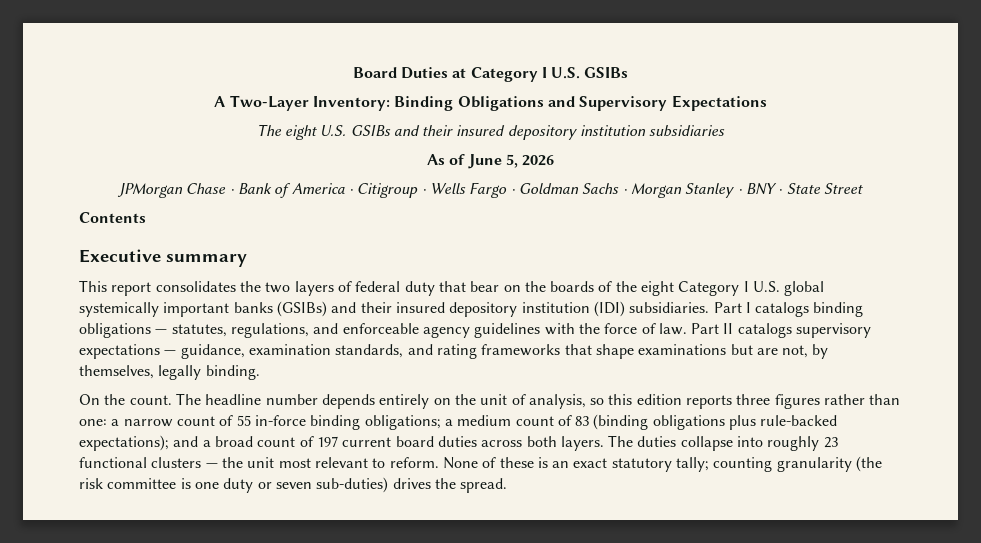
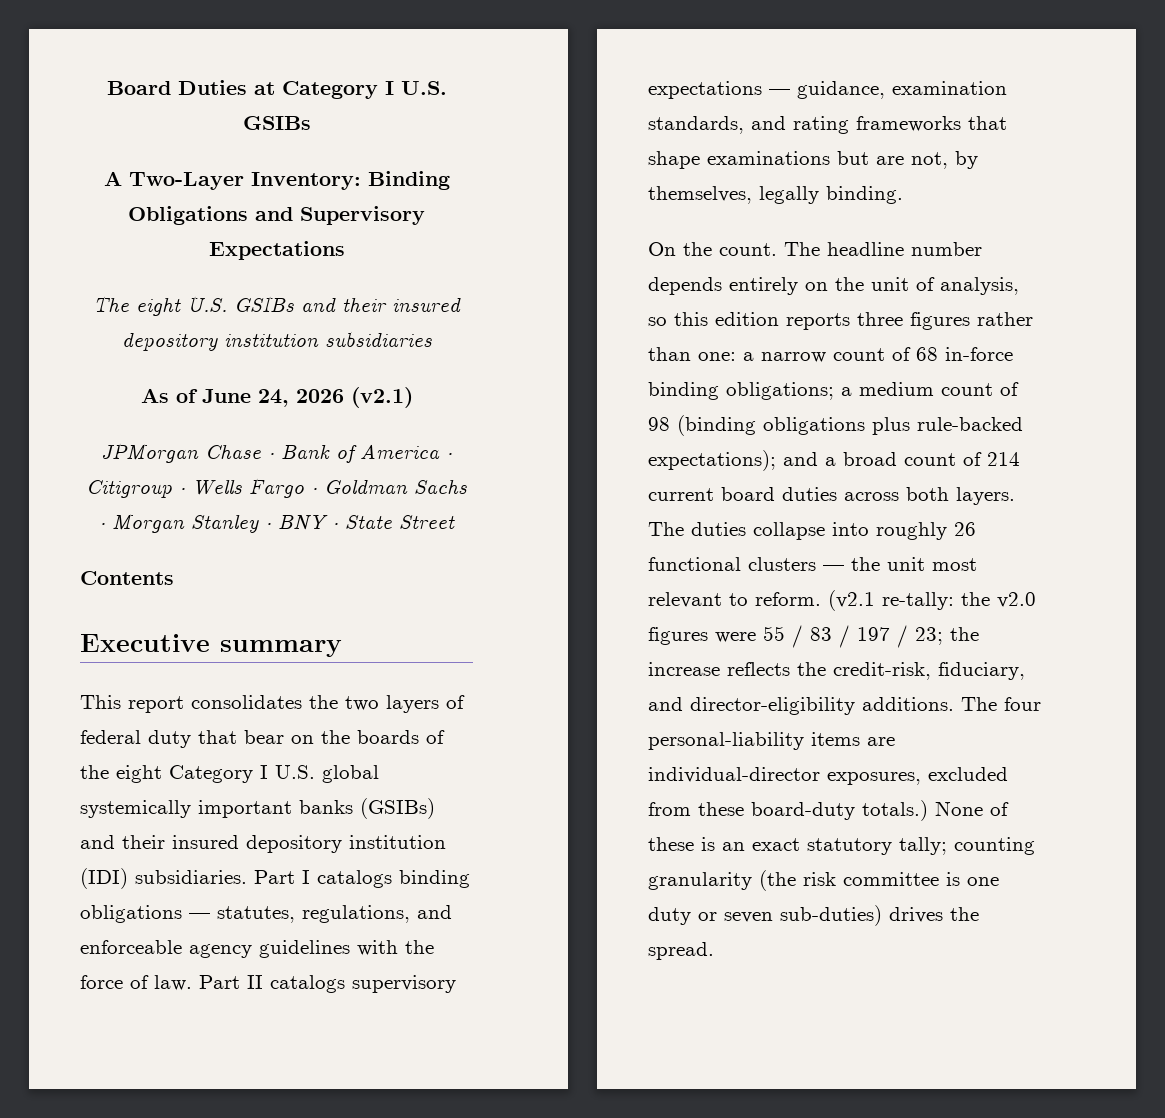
- As of June 5, 2026
+ As of June 24, 2026 (v2.1)
- The headline number depends entirely on the unit of analysis, so this edition reports three figures rather than one: a narrow count of 55 in-force binding obligations; a medium count of 83 (binding obligations plus rule-backed expectations); and a broad count of 197 current board duties across both layers.
+ The headline number depends entirely on the unit of analysis, so this edition reports three figures rather than one: a narrow count of 68 in-force binding obligations; a medium count of 98 (binding obligations plus rule-backed expectations); and a broad count of 214 current board duties across both layers.
- The duties collapse into roughly 23 functional clusters — the unit most relevant to reform.
+ The duties collapse into roughly 26 functional clusters — the unit most relevant to reform.
+ (v2.1 re-tally: the v2.0 figures were 55 / 83 / 197 / 23; the increase reflects the credit-risk, fiduciary, and director-eligibility additions. The four personal-liability items are individual-director exposures, excluded from these board-duty totals.)

